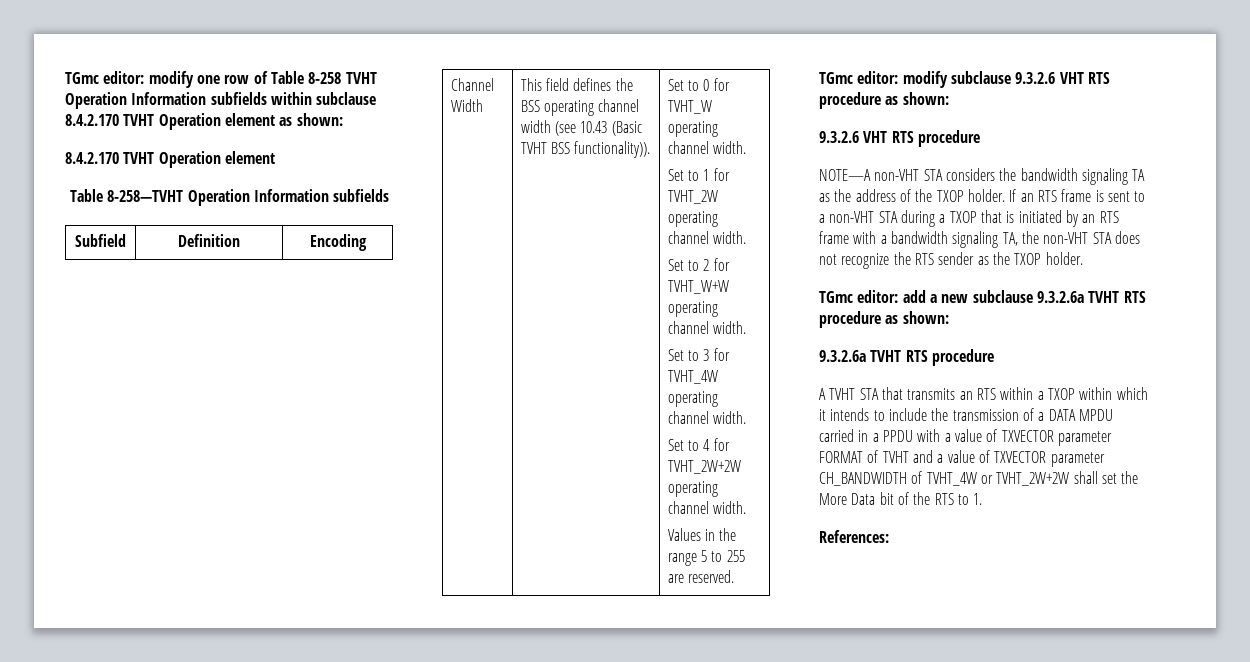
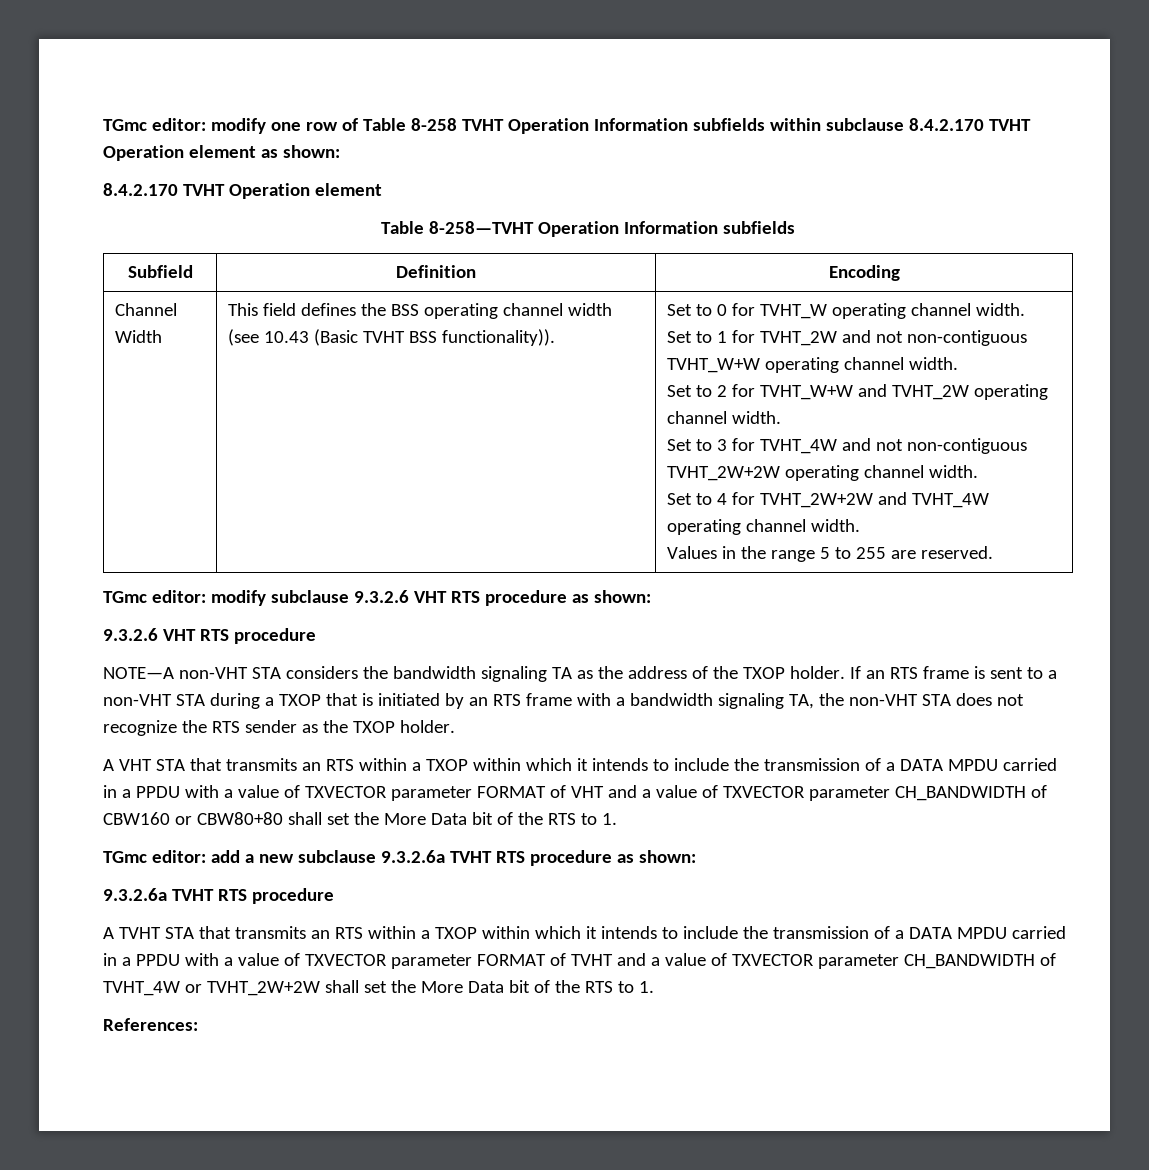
- Set to 1 for TVHT_2W operating channel width.
+ Set to 1 for TVHT_2W and not non-contiguous TVHT_W+W operating channel width.
- Set to 2 for TVHT_W+W operating channel width.
+ Set to 2 for TVHT_W+W and TVHT_2W operating channel width.
- Set to 3 for TVHT_4W operating channel width.
+ Set to 3 for TVHT_4W and not non-contiguous TVHT_2W+2W operating channel width.
- Set to 4 for TVHT_2W+2W operating channel width.
+ Set to 4 for TVHT_2W+2W and TVHT_4W operating channel width.
+ A VHT STA that transmits an RTS within a TXOP within which it intends to include the transmission of a DATA MPDU carried in a PPDU with a value of TXVECTOR parameter FORMAT of VHT and a value of TXVECTOR parameter CH_BANDWIDTH of CBW160 or CBW80+80 shall set the More Data bit of the RTS to 1.

